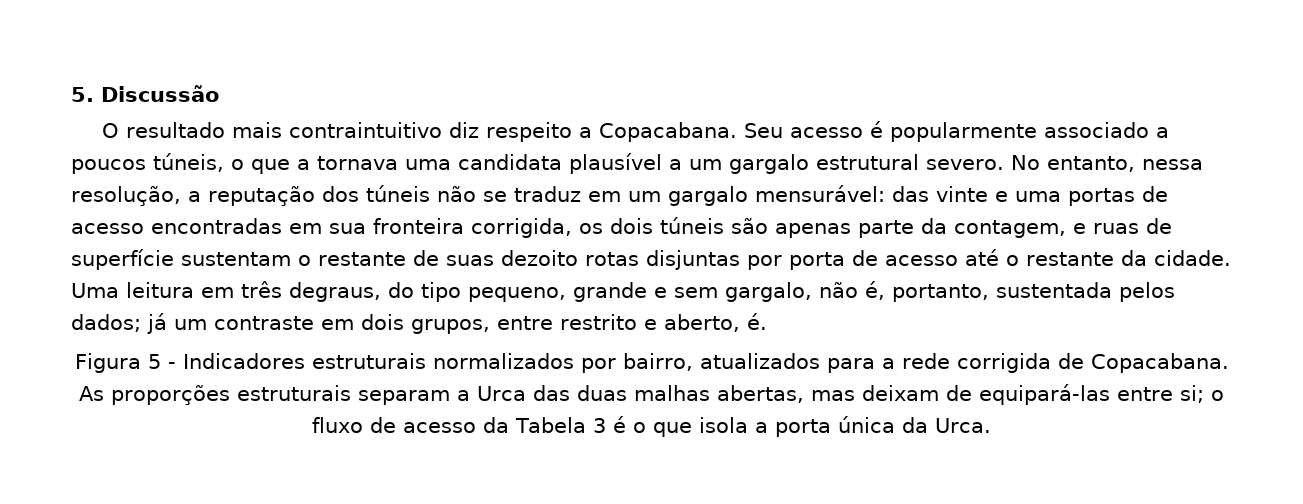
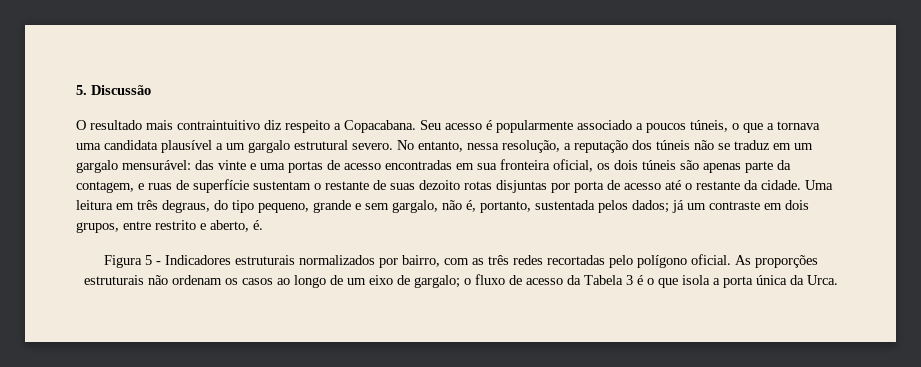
- No entanto, nessa resolução, a reputação dos túneis não se traduz em um gargalo mensurável: das vinte e uma portas de acesso encontradas em sua fronteira corrigida, os dois túneis são apenas parte da contagem, e ruas de superfície sustentam o restante de suas dezoito rotas disjuntas por porta de acesso até o restante da cidade.
+ No entanto, nessa resolução, a reputação dos túneis não se traduz em um gargalo mensurável: das vinte e uma portas de acesso encontradas em sua fronteira oficial, os dois túneis são apenas parte da contagem, e ruas de superfície sustentam o restante de suas dezoito rotas disjuntas por porta de acesso até o restante da cidade.
- Figura 5 - Indicadores estruturais normalizados por bairro, atualizados para a rede corrigida de Copacabana. As proporções estruturais separam a Urca das duas malhas abertas, mas deixam de equipará-las entre si; o fluxo de acesso da Tabela 3 é o que isola a porta única da Urca.
+ Figura 5 - Indicadores estruturais normalizados por bairro, com as três redes recortadas pelo polígono oficial. As proporções estruturais não ordenam os casos ao longo de um eixo de gargalo; o fluxo de acesso da Tabela 3 é o que isola a porta única da Urca.

